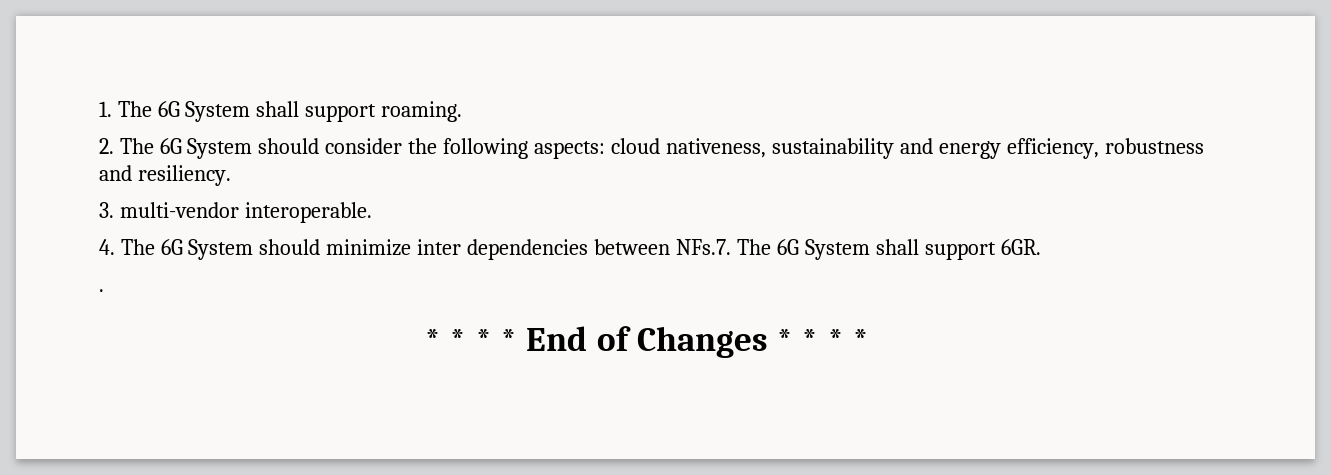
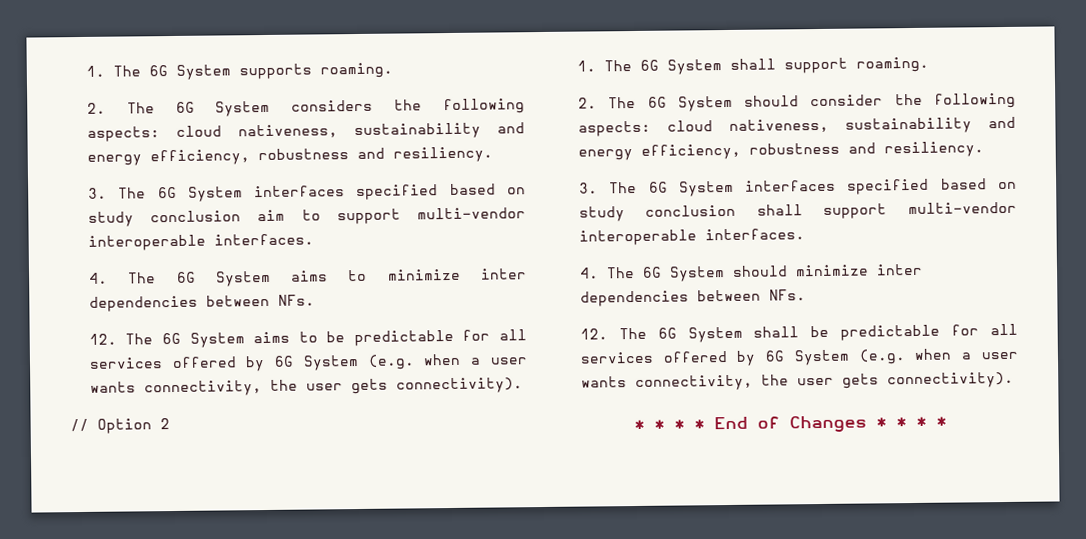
+ 1. The 6G System supports roaming.
+ 2. The 6G System considers the following aspects: cloud nativeness, sustainability and energy efficiency, robustness and resiliency.
+ 3. The 6G System interfaces specified based on study conclusion aim to support multi-vendor interoperable interfaces.
+ 4. The 6G System aims to minimize inter dependencies between NFs.
+ 12. The 6G System aims to be predictable for all services offered by 6G System (e.g. when a user wants connectivity, the user gets connectivity).
+ // Option 2
- 3. multi-vendor interoperable.
+ 3. The 6G System interfaces specified based on study conclusion shall support multi-vendor interoperable interfaces.
- 4. The 6G System should minimize inter dependencies between NFs.7. The 6G System shall support 6GR.
- .
+ 4. The 6G System should minimize inter dependencies between NFs.
+ 12. The 6G System shall be predictable for all services offered by 6G System (e.g. when a user wants connectivity, the user gets connectivity).

